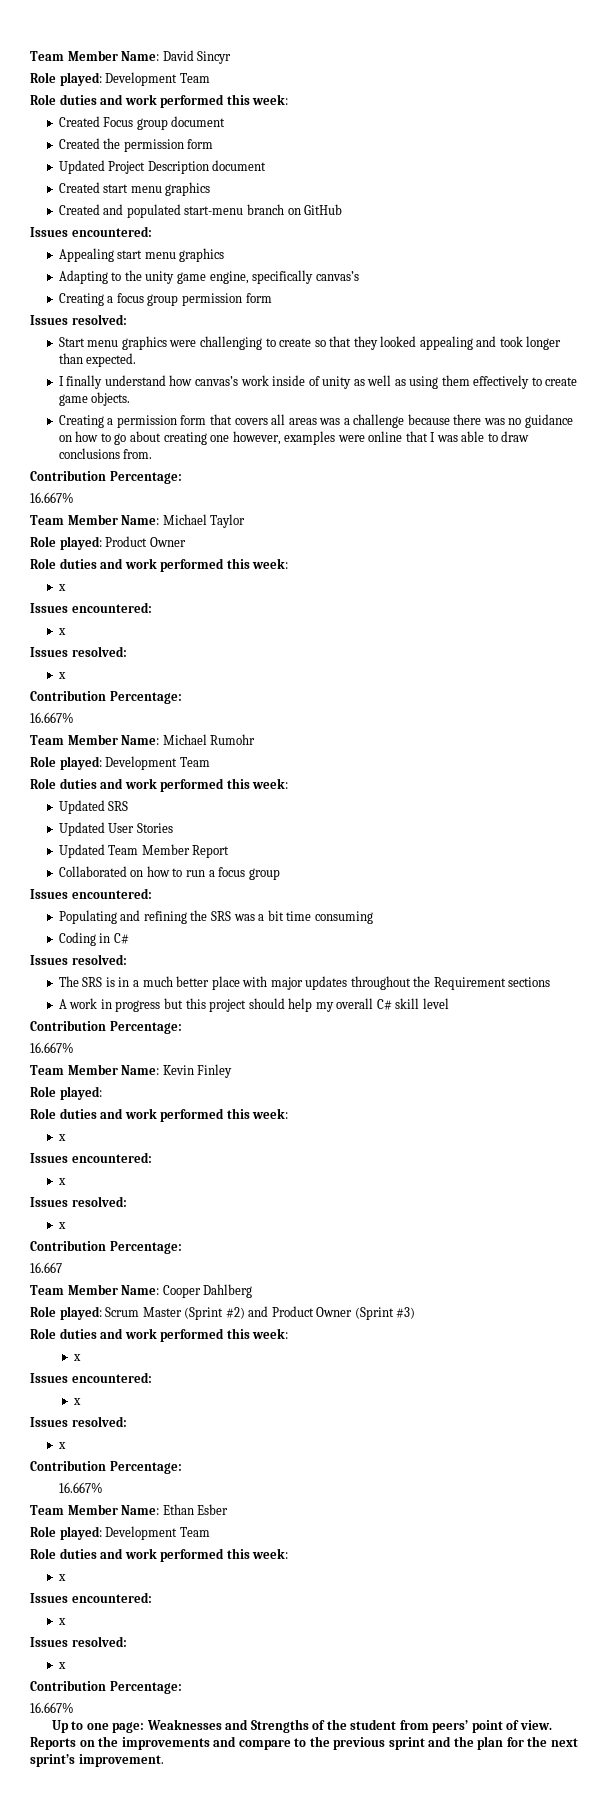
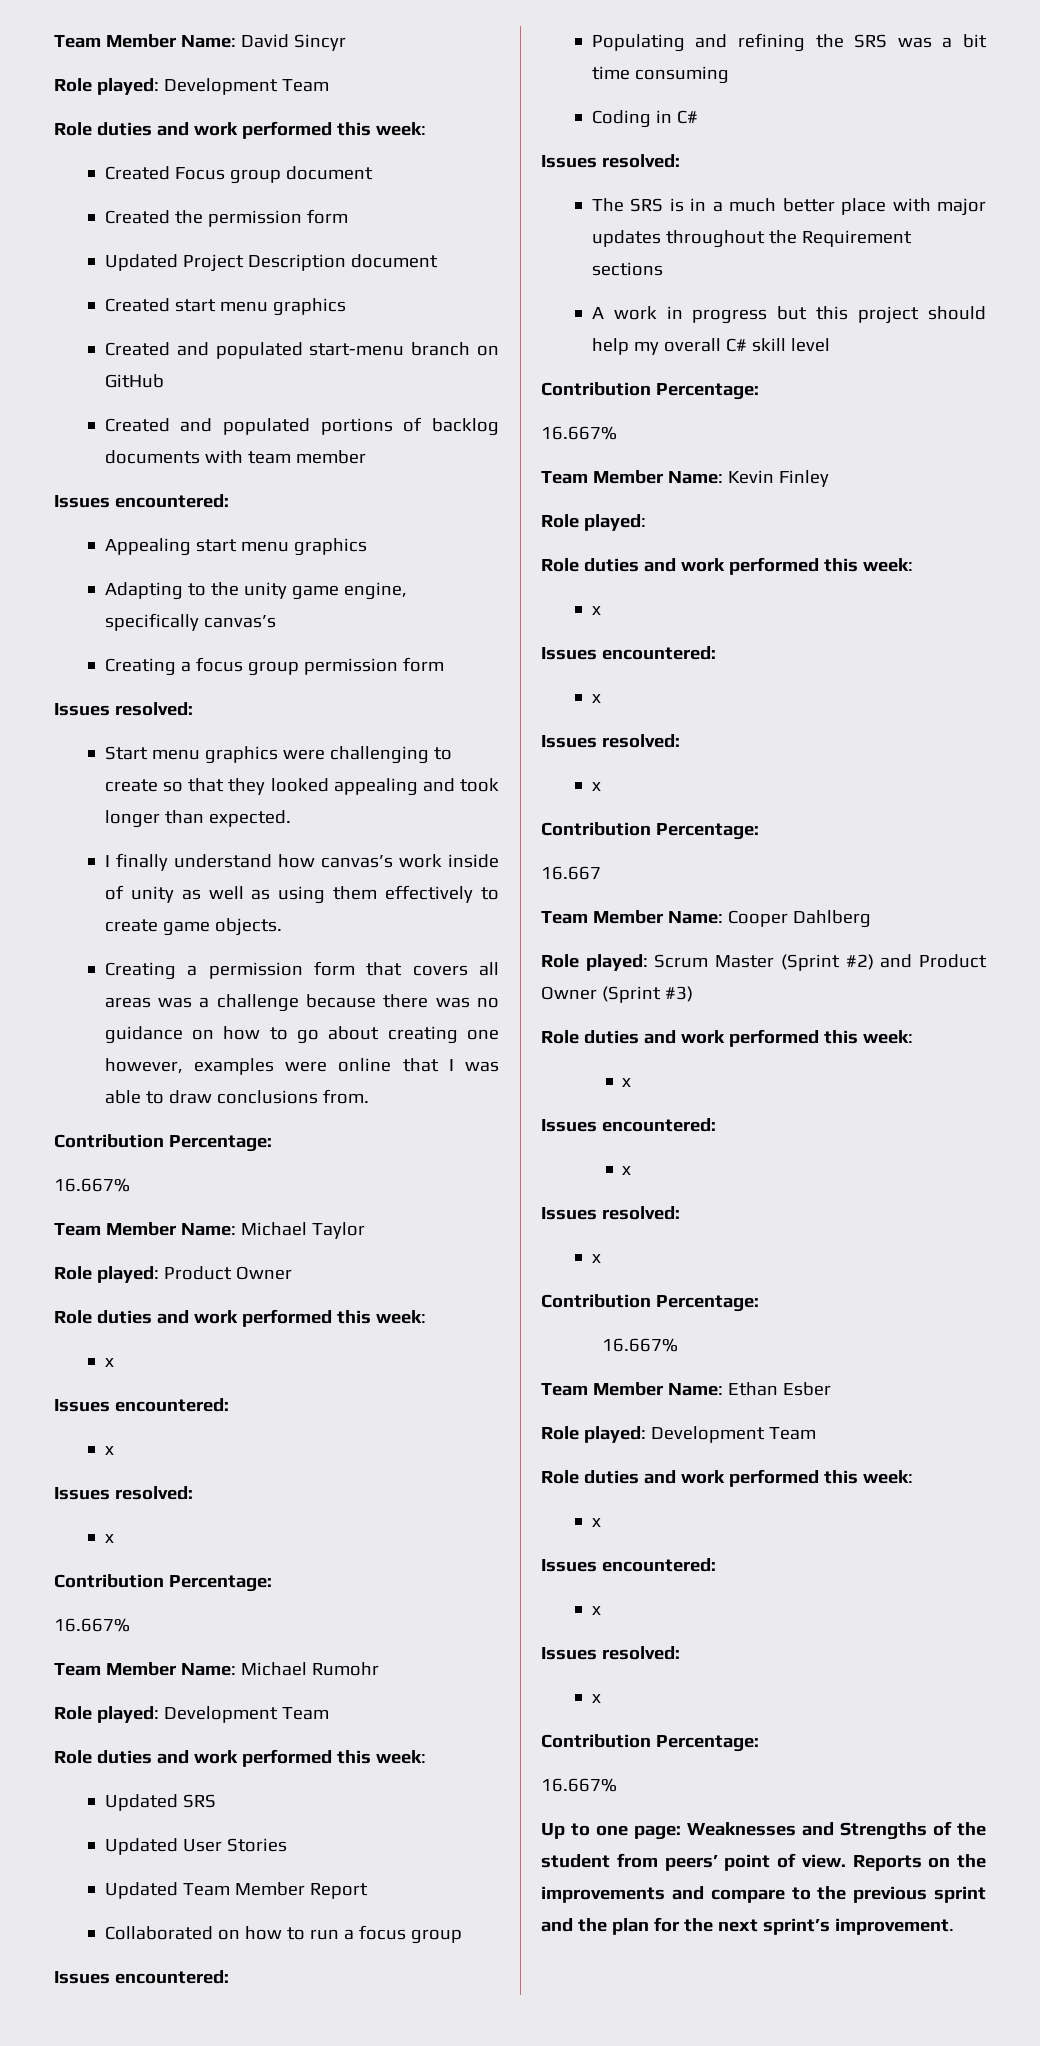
+ Created and populated portions of backlog documents with team member

